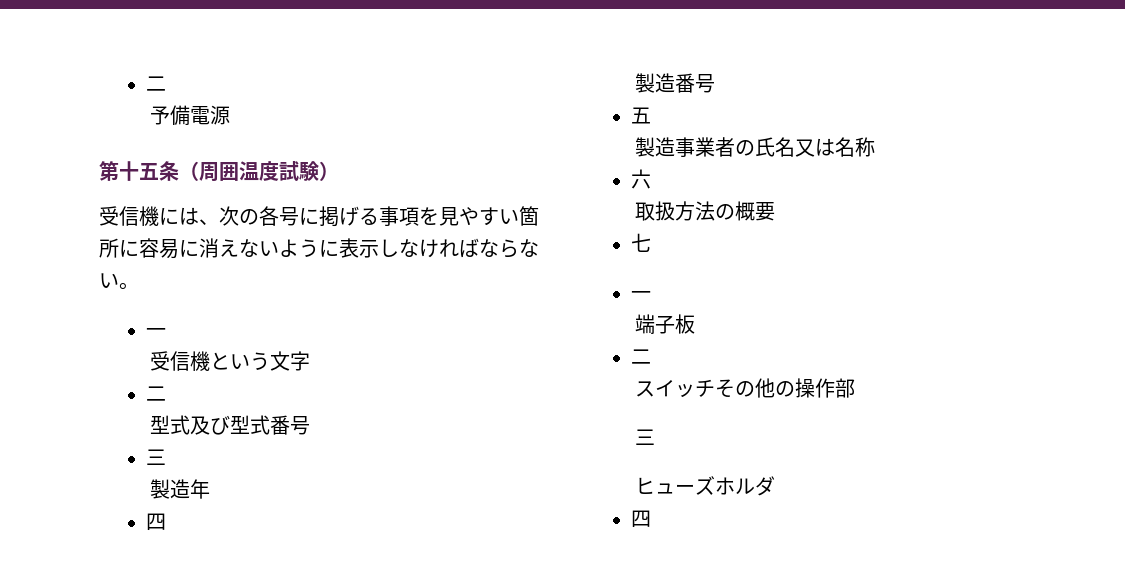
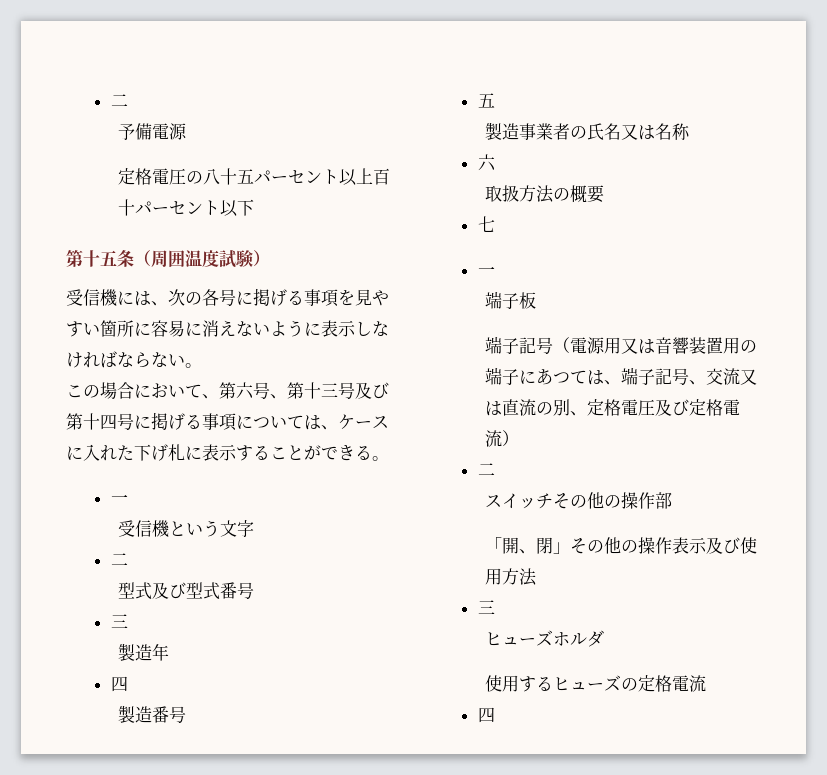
+ 定格電圧の八十五パーセント以上百十パーセント以下
+ この場合において、第六号、第十三号及び第十四号に掲げる事項については、ケースに入れた下げ札に表示することができる。
+ 端子記号（電源用又は音響装置用の端子にあつては、端子記号、交流又は直流の別、定格電圧及び定格電流）
  スイッチその他の操作部
+ 「開、閉」その他の操作表示及び使用方法
  三
  ヒューズホルダ
+ 使用するヒューズの定格電流

